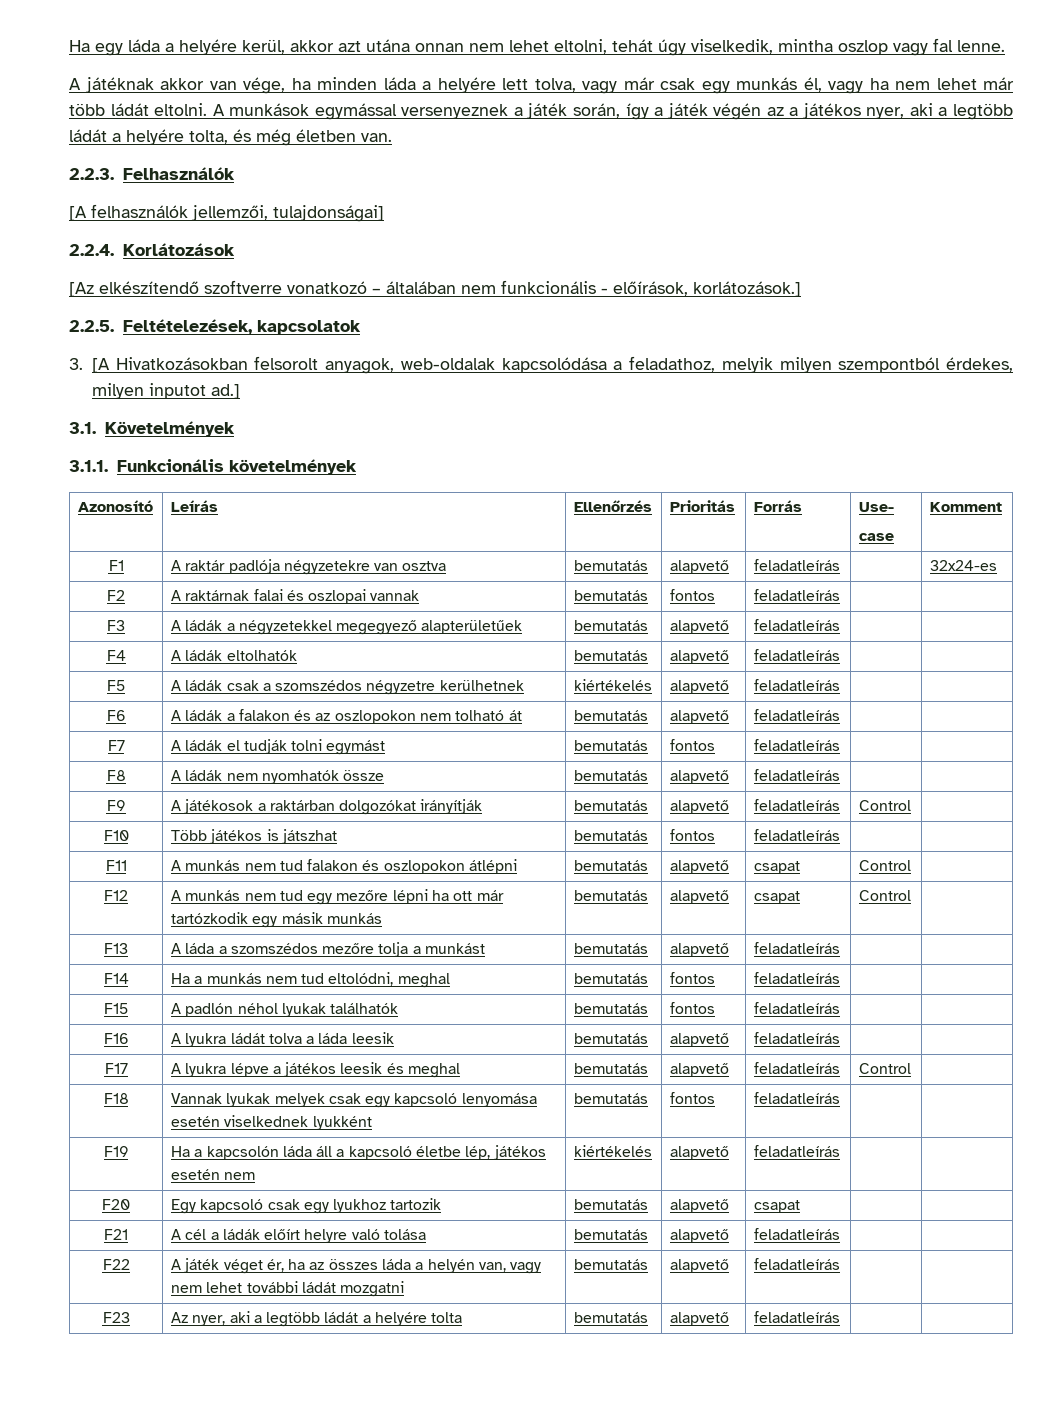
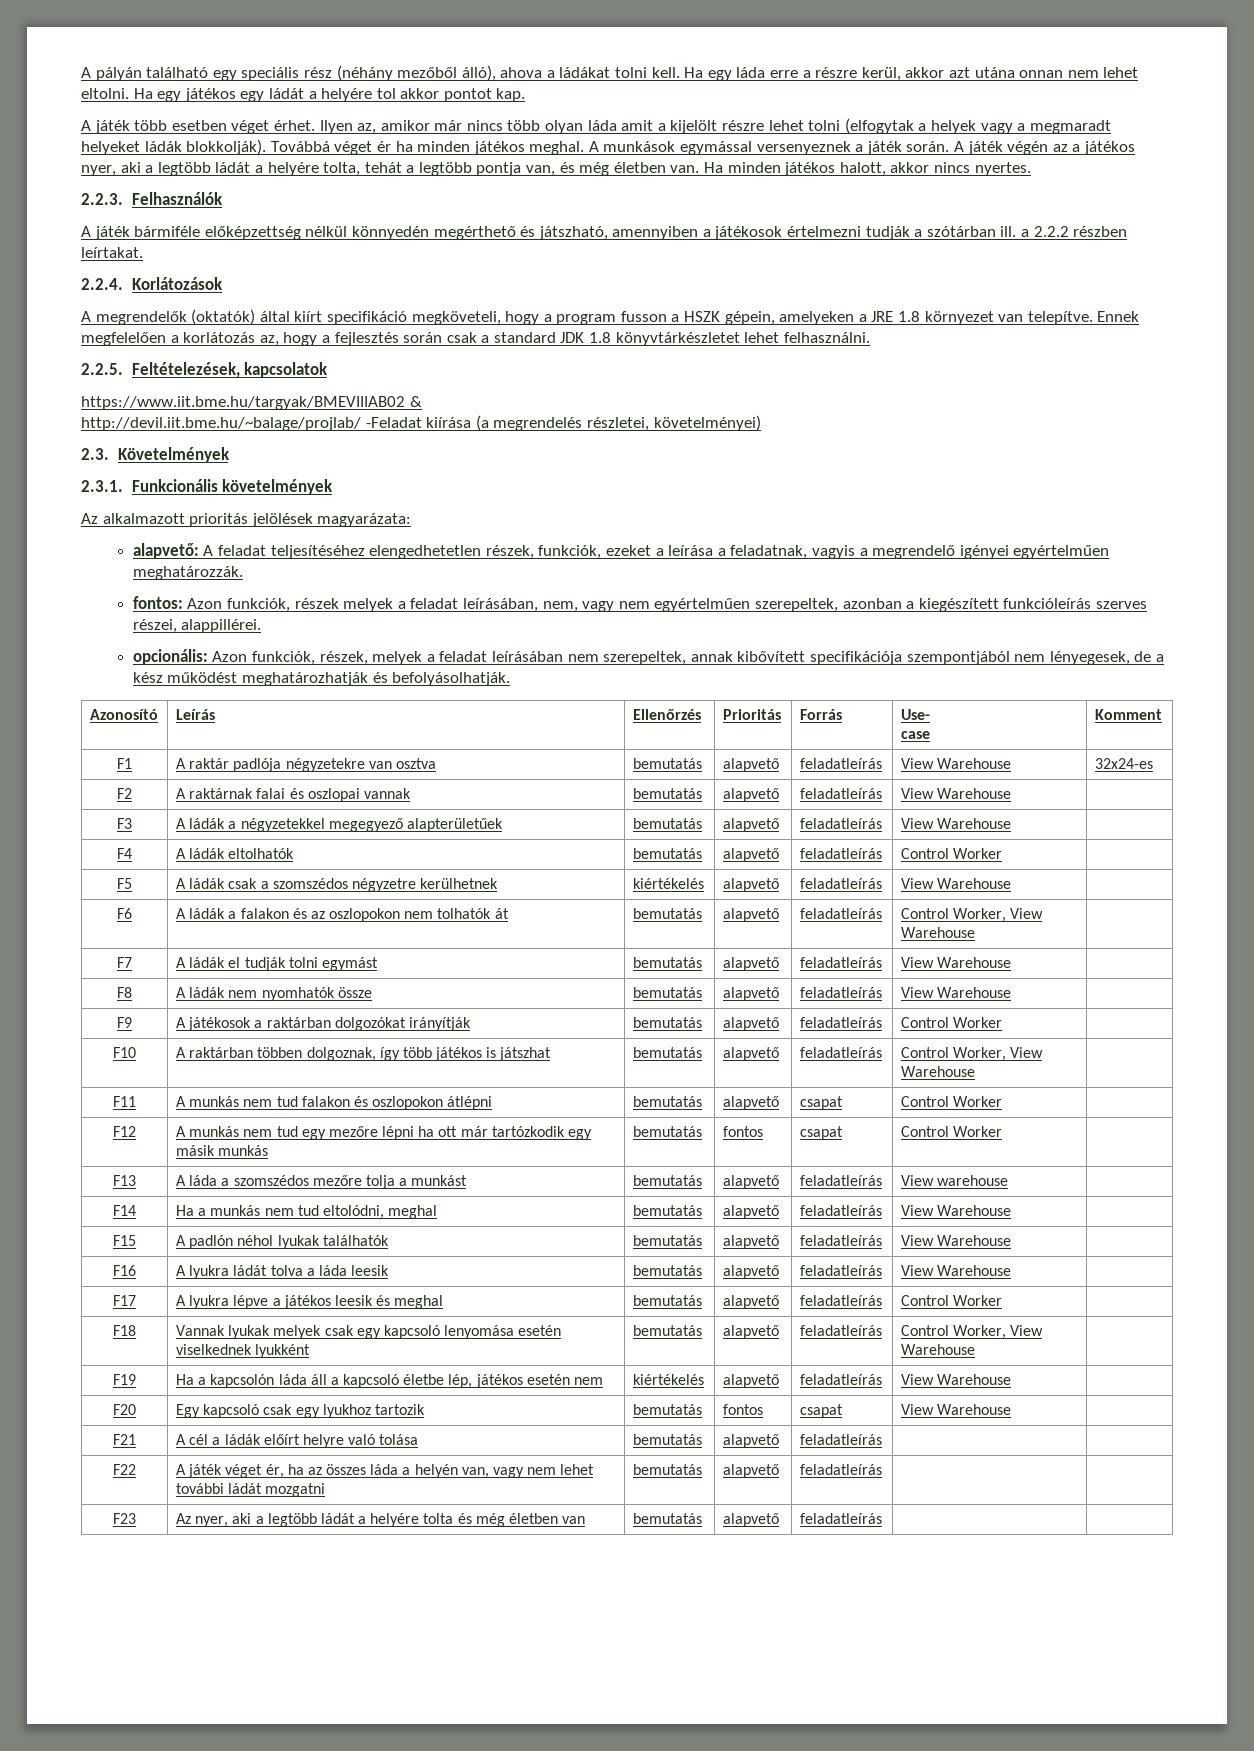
- Ha egy láda a helyére kerül, akkor azt utána onnan nem lehet eltolni, tehát úgy viselkedik, mintha oszlop vagy fal lenne.
- A játéknak akkor van vége, ha minden láda a helyére lett tolva, vagy már csak egy munkás él, vagy ha nem lehet már több ládát eltolni.
+ A pályán található egy speciális rész (néhány mezőből álló), ahova a ládákat tolni kell. Ha egy láda erre a részre kerül, akkor azt utána onnan nem lehet eltolni. Ha egy játékos egy ládát a helyére tol akkor pontot kap.
+ A játék több esetben véget érhet. Ilyen az, amikor már nincs több olyan láda amit a kijelölt részre lehet tolni (elfogytak a helyek vagy a megmaradt helyeket ládák blokkolják). Továbbá véget ér ha minden játékos meghal.
- A munkások egymással versenyeznek a játék során, így a játék végén az a játékos nyer, aki a legtöbb ládát a helyére tolta, és még életben van.
+ A munkások egymással versenyeznek a játék során. A játék végén az a játékos nyer, aki a legtöbb ládát a helyére tolta, tehát a legtöbb pontja van, és még életben van. Ha minden játékos halott, akkor nincs nyertes.
  2.2.3. Felhasználók
- [A felhasználók jellemzői, tulajdonságai]
+ A játék bármiféle előképzettség nélkül könnyedén megérthető és játszható, amennyiben a játékosok értelmezni tudják a szótárban ill. a 2.2.2 részben leírtakat.
  2.2.4. Korlátozások
- [Az elkészítendő szoftverre vonatkozó – általában nem funkcionális - előírások, korlátozások.]
+ A megrendelők (oktatók) által kiírt specifikáció megköveteli, hogy a program fusson a HSZK gépein, amelyeken a JRE 1.8 környezet van telepítve. Ennek megfelelően a korlátozás az, hogy a fejlesztés során csak a standard JDK 1.8 könyvtárkészletet lehet felhasználni.
  2.2.5. Feltételezések, kapcsolatok
- 3. [A Hivatkozásokban felsorolt anyagok, web-oldalak kapcsolódása a feladathoz, melyik milyen szempontból érdekes, milyen inputot ad.]
- 3.1. Követelmények
+ https://www.iit.bme.hu/targyak/BMEVIIIAB02 &
+ http://devil.iit.bme.hu/~balage/projlab/ -Feladat kiírása (a megrendelés részletei, követelményei)
+ 2.3. Követelmények
- 3.1.1. Funkcionális követelmények
+ 2.3.1. Funkcionális követelmények
+ Az alkalmazott prioritás jelölések magyarázata:
+ alapvető: A feladat teljesítéséhez elengedhetetlen részek, funkciók, ezeket a leírása a feladatnak, vagyis a megrendelő igényei egyértelműen meghatározzák.
+ fontos: Azon funkciók, részek melyek a feladat leírásában, nem, vagy nem egyértelműen szerepeltek, azonban a kiegészített funkcióleírás szerves részei, alappillérei.
+ opcionális: Azon funkciók, részek, melyek a feladat leírásában nem szerepeltek, annak kibővített specifikációja szempontjából nem lényegesek, de a kész működést meghatározhatják és befolyásolhatják.
- F1 | A raktár padlója négyzetekre van osztva | bemutatás | alapvető | feladatleírás | | 32x24-es
+ F1 | A raktár padlója négyzetekre van osztva | bemutatás | alapvető | feladatleírás | View Warehouse | 32x24-es
- F2 | A raktárnak falai és oszlopai vannak | bemutatás | fontos | feladatleírás | |
+ F2 | A raktárnak falai és oszlopai vannak | bemutatás | alapvető | feladatleírás | View Warehouse |
- F3 | A ládák a négyzetekkel megegyező alapterületűek | bemutatás | alapvető | feladatleírás | |
+ F3 | A ládák a négyzetekkel megegyező alapterületűek | bemutatás | alapvető | feladatleírás | View Warehouse |
- F4 | A ládák eltolhatók | bemutatás | alapvető | feladatleírás | |
+ F4 | A ládák eltolhatók | bemutatás | alapvető | feladatleírás | Control Worker |
- F5 | A ládák csak a szomszédos négyzetre kerülhetnek | kiértékelés | alapvető | feladatleírás | |
+ F5 | A ládák csak a szomszédos négyzetre kerülhetnek | kiértékelés | alapvető | feladatleírás | View Warehouse |
- F6 | A ládák a falakon és az oszlopokon nem tolható át | bemutatás | alapvető | feladatleírás | |
+ F6 | A ládák a falakon és az oszlopokon nem tolhatók át | bemutatás | alapvető | feladatleírás | Control Worker, View Warehouse |
- F7 | A ládák el tudják tolni egymást | bemutatás | fontos | feladatleírás | |
+ F7 | A ládák el tudják tolni egymást | bemutatás | alapvető | feladatleírás | View Warehouse |
- F8 | A ládák nem nyomhatók össze | bemutatás | alapvető | feladatleírás | |
+ F8 | A ládák nem nyomhatók össze | bemutatás | alapvető | feladatleírás | View Warehouse |
- F9 | A játékosok a raktárban dolgozókat irányítják | bemutatás | alapvető | feladatleírás | Control |
+ F9 | A játékosok a raktárban dolgozókat irányítják | bemutatás | alapvető | feladatleírás | Control Worker |
- F10 | Több játékos is játszhat | bemutatás | fontos | feladatleírás | |
+ F10 | A raktárban többen dolgoznak, így több játékos is játszhat | bemutatás | alapvető | feladatleírás | Control Worker, View Warehouse |
- F11 | A munkás nem tud falakon és oszlopokon átlépni | bemutatás | alapvető | csapat | Control |
+ F11 | A munkás nem tud falakon és oszlopokon átlépni | bemutatás | alapvető | csapat | Control Worker |
- F12 | A munkás nem tud egy mezőre lépni ha ott már tartózkodik egy másik munkás | bemutatás | alapvető | csapat | Control |
+ F12 | A munkás nem tud egy mezőre lépni ha ott már tartózkodik egy másik munkás | bemutatás | fontos | csapat | Control Worker |
- F13 | A láda a szomszédos mezőre tolja a munkást | bemutatás | alapvető | feladatleírás | |
+ F13 | A láda a szomszédos mezőre tolja a munkást | bemutatás | alapvető | feladatleírás | View warehouse |
- F14 | Ha a munkás nem tud eltolódni, meghal | bemutatás | fontos | feladatleírás | |
+ F14 | Ha a munkás nem tud eltolódni, meghal | bemutatás | alapvető | feladatleírás | View Warehouse |
- F15 | A padlón néhol lyukak találhatók | bemutatás | fontos | feladatleírás | |
+ F15 | A padlón néhol lyukak találhatók | bemutatás | alapvető | feladatleírás | View Warehouse |
- F16 | A lyukra ládát tolva a láda leesik | bemutatás | alapvető | feladatleírás | |
+ F16 | A lyukra ládát tolva a láda leesik | bemutatás | alapvető | feladatleírás | View Warehouse |
- F17 | A lyukra lépve a játékos leesik és meghal | bemutatás | alapvető | feladatleírás | Control |
+ F17 | A lyukra lépve a játékos leesik és meghal | bemutatás | alapvető | feladatleírás | Control Worker |
- F18 | Vannak lyukak melyek csak egy kapcsoló lenyomása esetén viselkednek lyukként | bemutatás | fontos | feladatleírás | |
+ F18 | Vannak lyukak melyek csak egy kapcsoló lenyomása esetén viselkednek lyukként | bemutatás | alapvető | feladatleírás | Control Worker, View Warehouse |
- F19 | Ha a kapcsolón láda áll a kapcsoló életbe lép, játékos esetén nem | kiértékelés | alapvető | feladatleírás | |
+ F19 | Ha a kapcsolón láda áll a kapcsoló életbe lép, játékos esetén nem | kiértékelés | alapvető | feladatleírás | View Warehouse |
- F20 | Egy kapcsoló csak egy lyukhoz tartozik | bemutatás | alapvető | csapat | |
+ F20 | Egy kapcsoló csak egy lyukhoz tartozik | bemutatás | fontos | csapat | View Warehouse |
- F23 | Az nyer, aki a legtöbb ládát a helyére tolta | bemutatás | alapvető | feladatleírás | |
+ F23 | Az nyer, aki a legtöbb ládát a helyére tolta és még életben van | bemutatás | alapvető | feladatleírás | |

